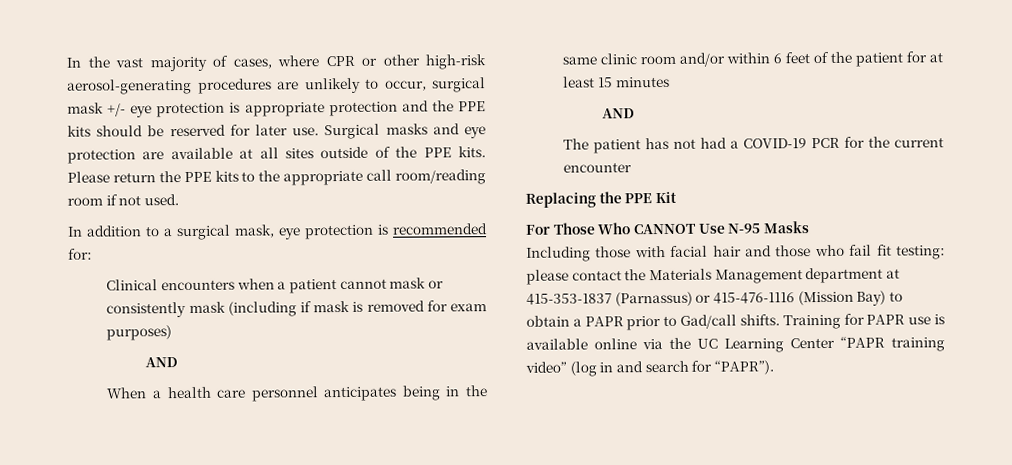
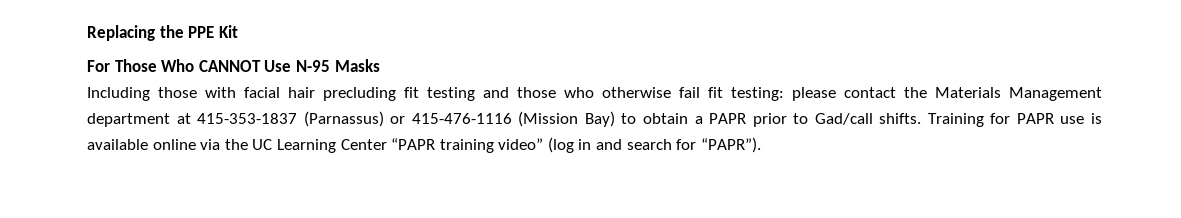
- In the vast majority of cases, where CPR or other high-risk aerosol-generating procedures are unlikely to occur, surgical mask +/- eye protection is appropriate protection and the PPE kits should be reserved for later use. Surgical masks and eye protection are available at all sites outside of the PPE kits. Please return the PPE kits to the appropriate call room/reading room if not used.
- In addition to a surgical mask, eye protection is recommended for:
- Clinical encounters when a patient cannot mask or consistently mask (including if mask is removed for exam purposes)
- AND
- When a health care personnel anticipates being in the same clinic room and/or within 6 feet of the patient for at least 15 minutes
- AND
- The patient has not had a COVID-19 PCR for the current encounter
- Including those with facial hair and those who fail fit testing: please contact the Materials Management department at 415-353-1837 (Parnassus) or 415-476-1116 (Mission Bay) to obtain a PAPR prior to Gad/call shifts.
+ Including those with facial hair precluding fit testing and those who otherwise fail fit testing: please contact the Materials Management department at 415-353-1837 (Parnassus) or 415-476-1116 (Mission Bay) to obtain a PAPR prior to Gad/call shifts.

